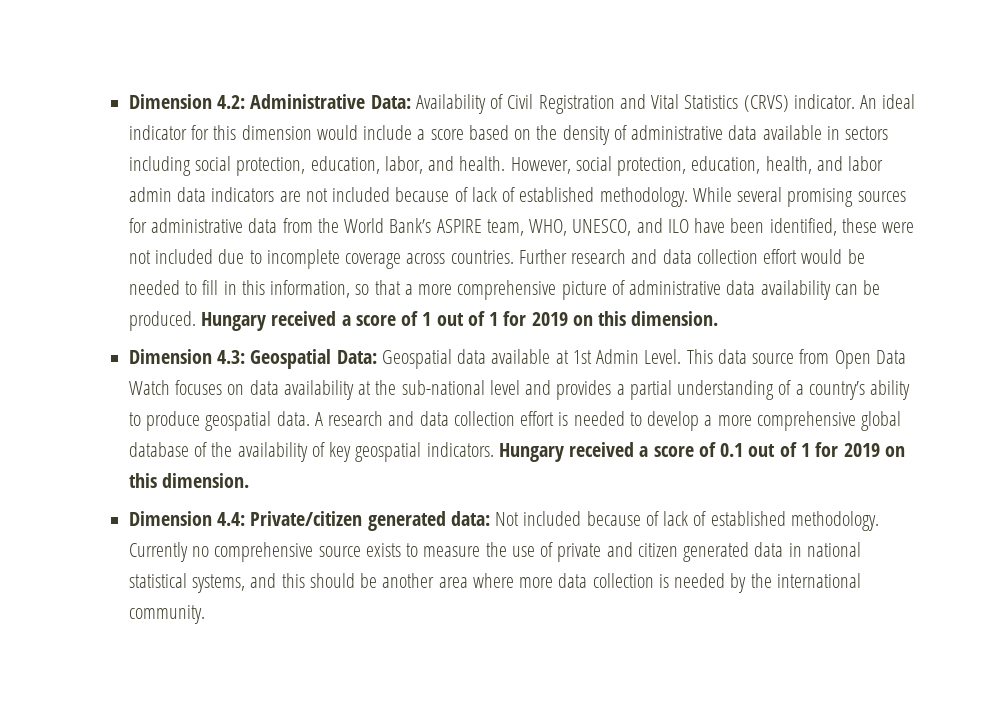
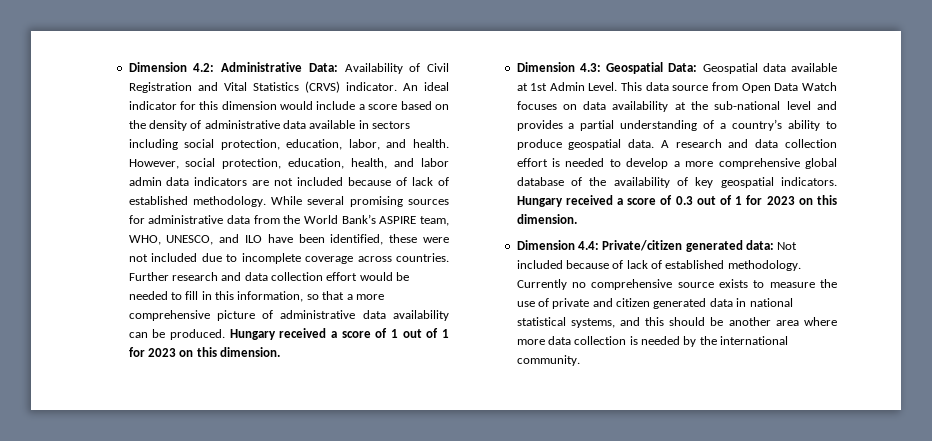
- Hungary received a score of 1 out of 1 for 2019 on this dimension.
+ Hungary received a score of 1 out of 1 for 2023 on this dimension.
- Hungary received a score of 0.1 out of 1 for 2019 on this dimension.
+ Hungary received a score of 0.3 out of 1 for 2023 on this dimension.

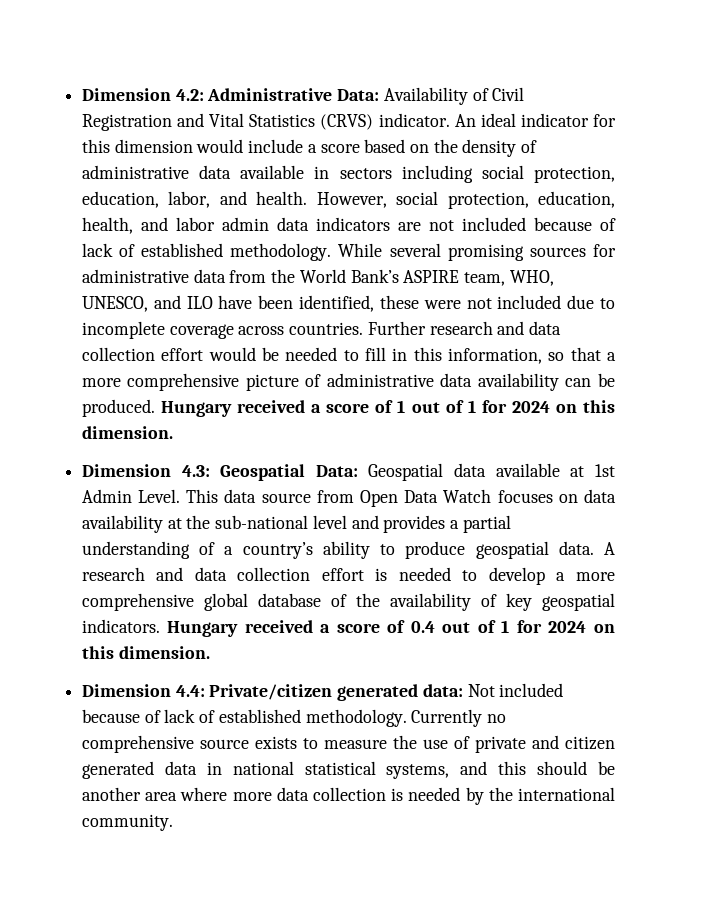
- Hungary received a score of 1 out of 1 for 2023 on this dimension.
+ Hungary received a score of 1 out of 1 for 2024 on this dimension.
- Hungary received a score of 0.3 out of 1 for 2023 on this dimension.
+ Hungary received a score of 0.4 out of 1 for 2024 on this dimension.

